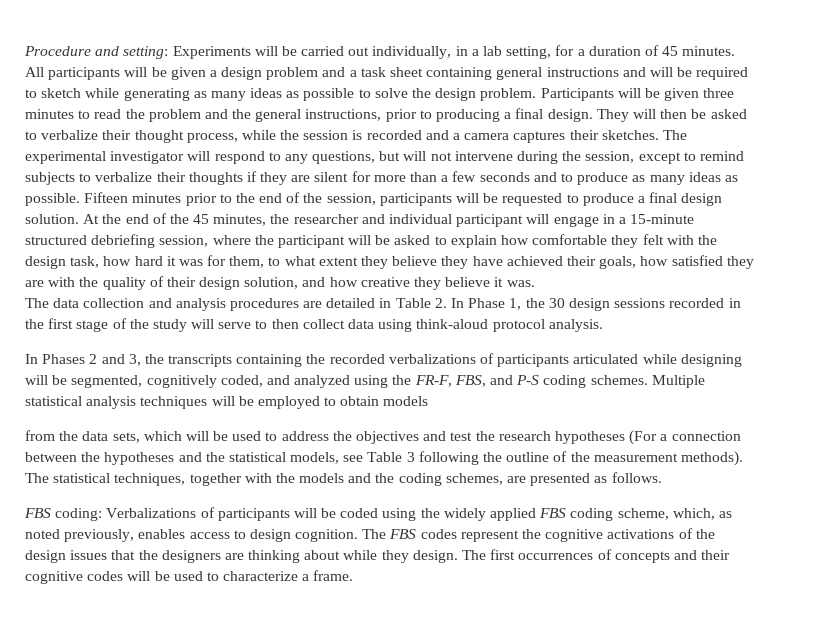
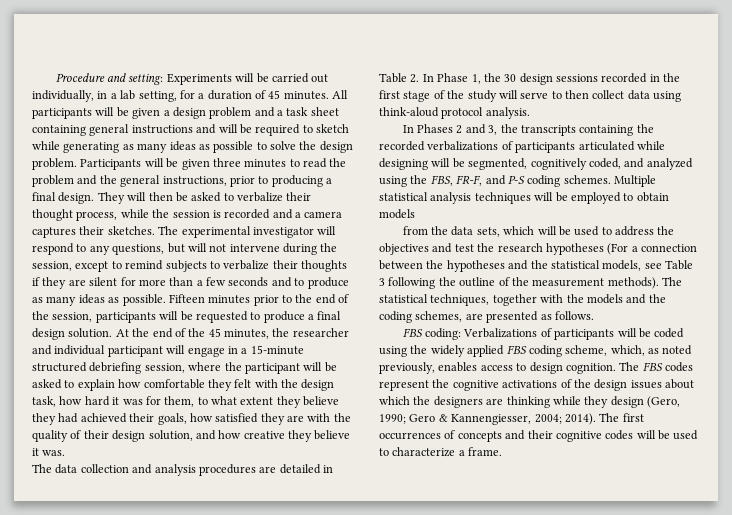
- At the end of the 45 minutes, the researcher and individual participant will engage in a 15-minute structured debriefing session, where the participant will be asked to explain how comfortable they felt with the design task, how hard it was for them, to what extent they believe they have achieved their goals, how satisfied they are with the quality of their design solution, and how creative they believe it was.
+ At the end of the 45 minutes, the researcher and individual participant will engage in a 15-minute structured debriefing session, where the participant will be asked to explain how comfortable they felt with the design task, how hard it was for them, to what extent they believe they had achieved their goals, how satisfied they are with the quality of their design solution, and how creative they believe it was.
- In Phases 2 and 3, the transcripts containing the recorded verbalizations of participants articulated while designing will be segmented, cognitively coded, and analyzed using the FR-F, FBS, and P-S coding schemes.
+ In Phases 2 and 3, the transcripts containing the recorded verbalizations of participants articulated while designing will be segmented, cognitively coded, and analyzed using the FBS, FR-F, and P-S coding schemes.
- The FBS codes represent the cognitive activations of the design issues that the designers are thinking about while they design.
+ The FBS codes represent the cognitive activations of the design issues about which the designers are thinking while they design (Gero, 1990; Gero & Kannengiesser, 2004; 2014).

